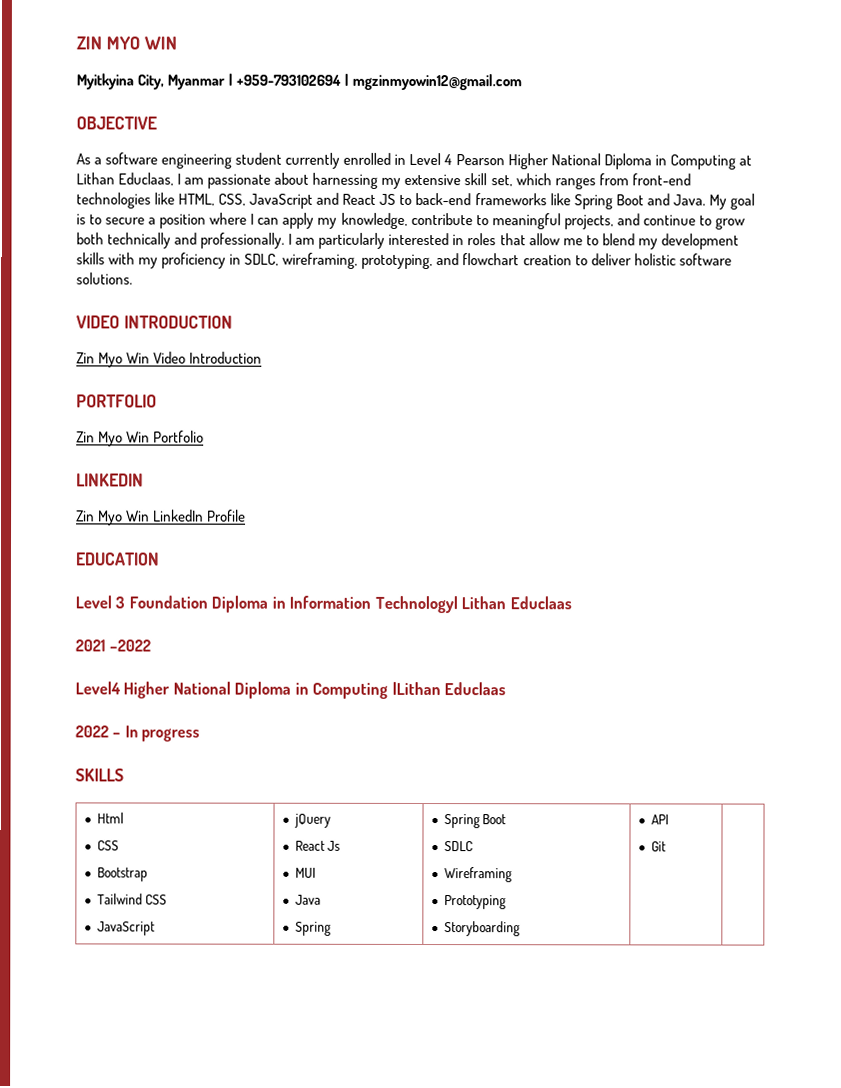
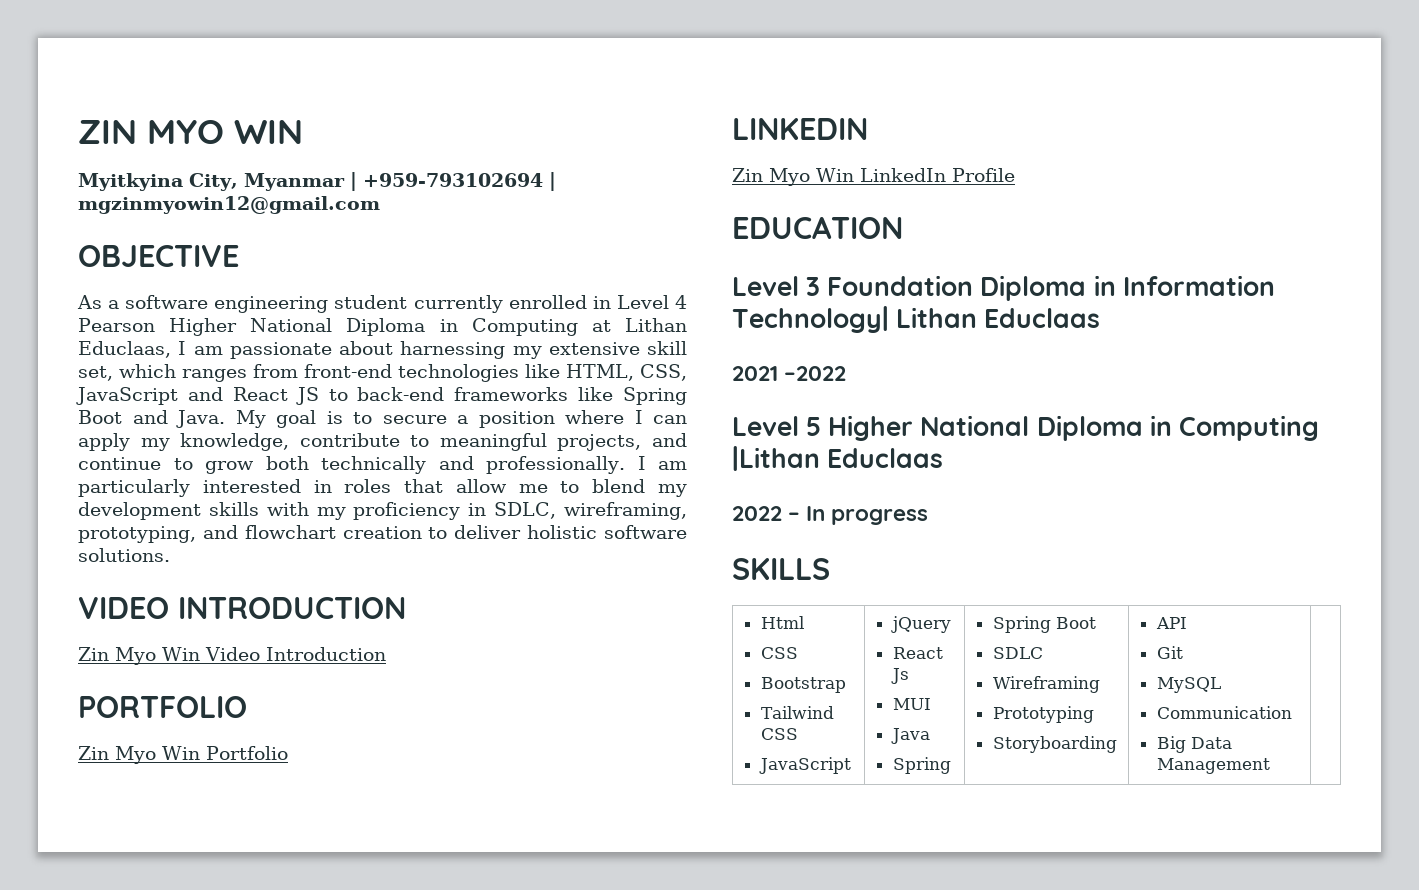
- Level4 Higher National Diploma in Computing |Lithan Educlaas
+ Level 5 Higher National Diploma in Computing |Lithan Educlaas
  Html
  CSS
  Bootstrap
  Tailwind CSS
  JavaScript | jQuery
  React Js
  MUI
  Java
  Spring | Spring Boot
  SDLC
  Wireframing
  Prototyping
  Storyboarding | API
- Git |
+ Git
+ MySQL
+ Communication
+ Big Data Management |

